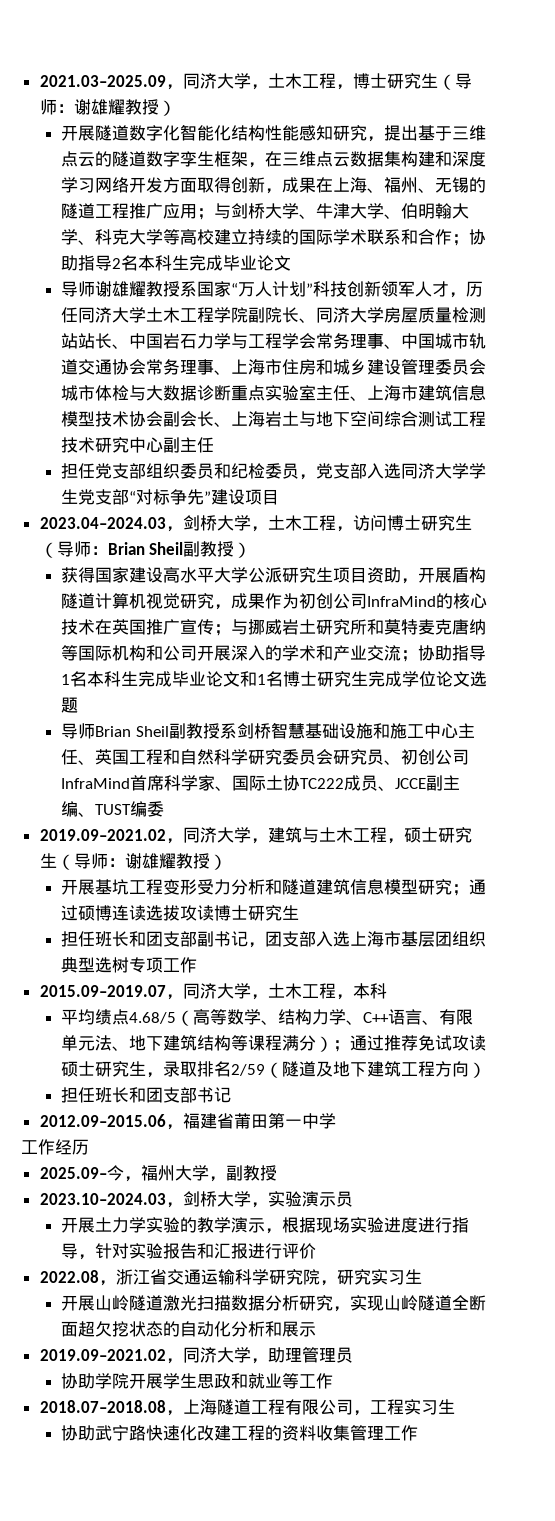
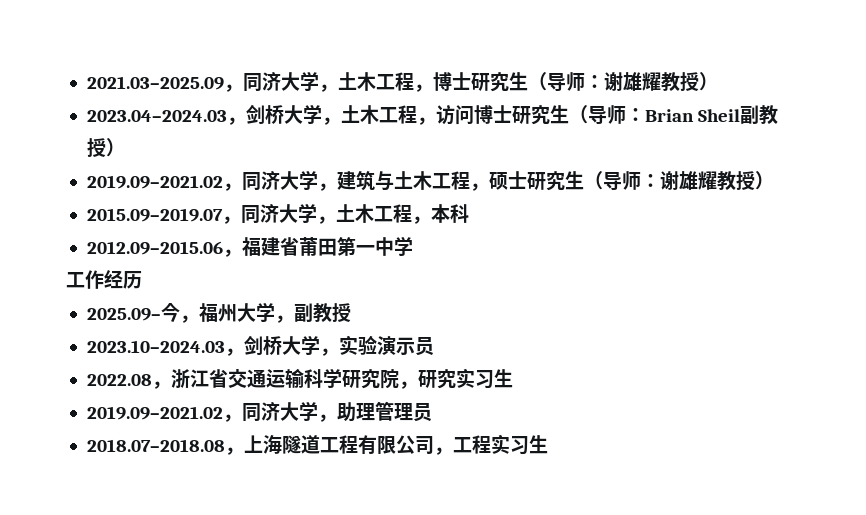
- 开展隧道数字化智能化结构性能感知研究，提出基于三维点云的隧道数字孪生框架，在三维点云数据集构建和深度学习网络开发方面取得创新，成果在上海、福州、无锡的隧道工程推广应用；与剑桥大学、牛津大学、伯明翰大学、科克大学等高校建立持续的国际学术联系和合作；协助指导2名本科生完成毕业论文
- 导师谢雄耀教授系国家“万人计划”科技创新领军人才，历任同济大学土木工程学院副院长、同济大学房屋质量检测站站长、中国岩石力学与工程学会常务理事、中国城市轨道交通协会常务理事、上海市住房和城乡建设管理委员会城市体检与大数据诊断重点实验室主任、上海市建筑信息模型技术协会副会长、上海岩土与地下空间综合测试工程技术研究中心副主任
- 担任党支部组织委员和纪检委员，党支部入选同济大学学生党支部“对标争先”建设项目
- 获得国家建设高水平大学公派研究生项目资助，开展盾构隧道计算机视觉研究，成果作为初创公司InfraMind的核心技术在英国推广宣传；与挪威岩土研究所和莫特麦克唐纳等国际机构和公司开展深入的学术和产业交流；协助指导1名本科生完成毕业论文和1名博士研究生完成学位论文选题
- 导师Brian Sheil副教授系剑桥智慧基础设施和施工中心主任、英国工程和自然科学研究委员会研究员、初创公司InfraMind首席科学家、国际土协TC222成员、JCCE副主编、TUST编委
- 开展基坑工程变形受力分析和隧道建筑信息模型研究；通过硕博连读选拔攻读博士研究生
- 担任班长和团支部副书记，团支部入选上海市基层团组织典型选树专项工作
- 平均绩点4.68/5（高等数学、结构力学、C++语言、有限单元法、地下建筑结构等课程满分）；通过推荐免试攻读硕士研究生，录取排名2/59（隧道及地下建筑工程方向）
- 担任班长和团支部书记
- 开展土力学实验的教学演示，根据现场实验进度进行指导，针对实验报告和汇报进行评价
- 开展山岭隧道激光扫描数据分析研究，实现山岭隧道全断面超欠挖状态的自动化分析和展示
- 协助学院开展学生思政和就业等工作
- 协助武宁路快速化改建工程的资料收集管理工作

